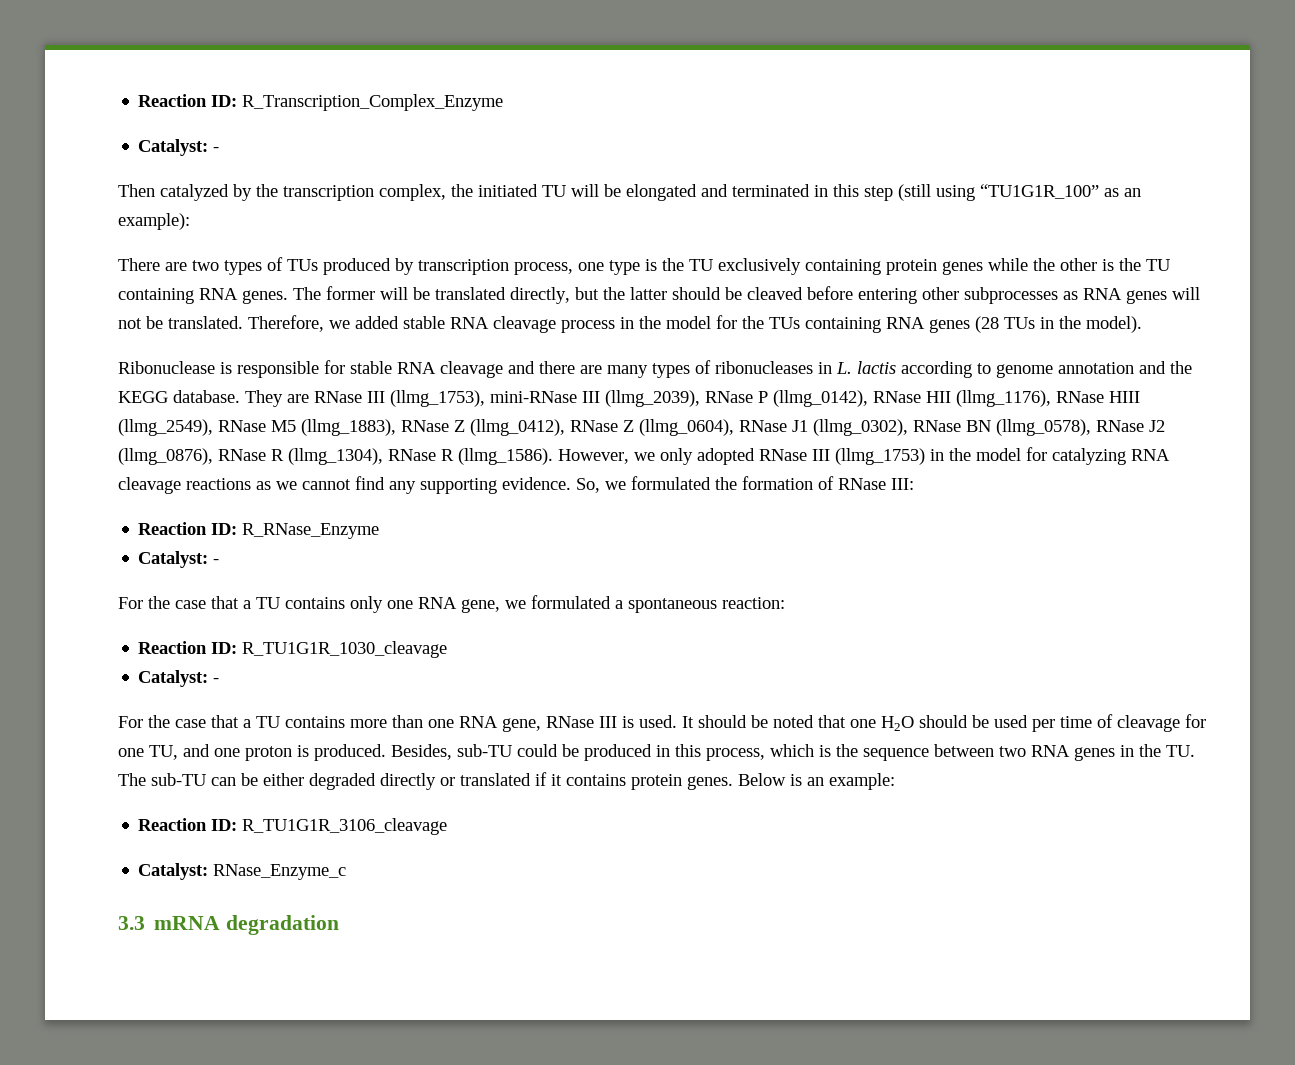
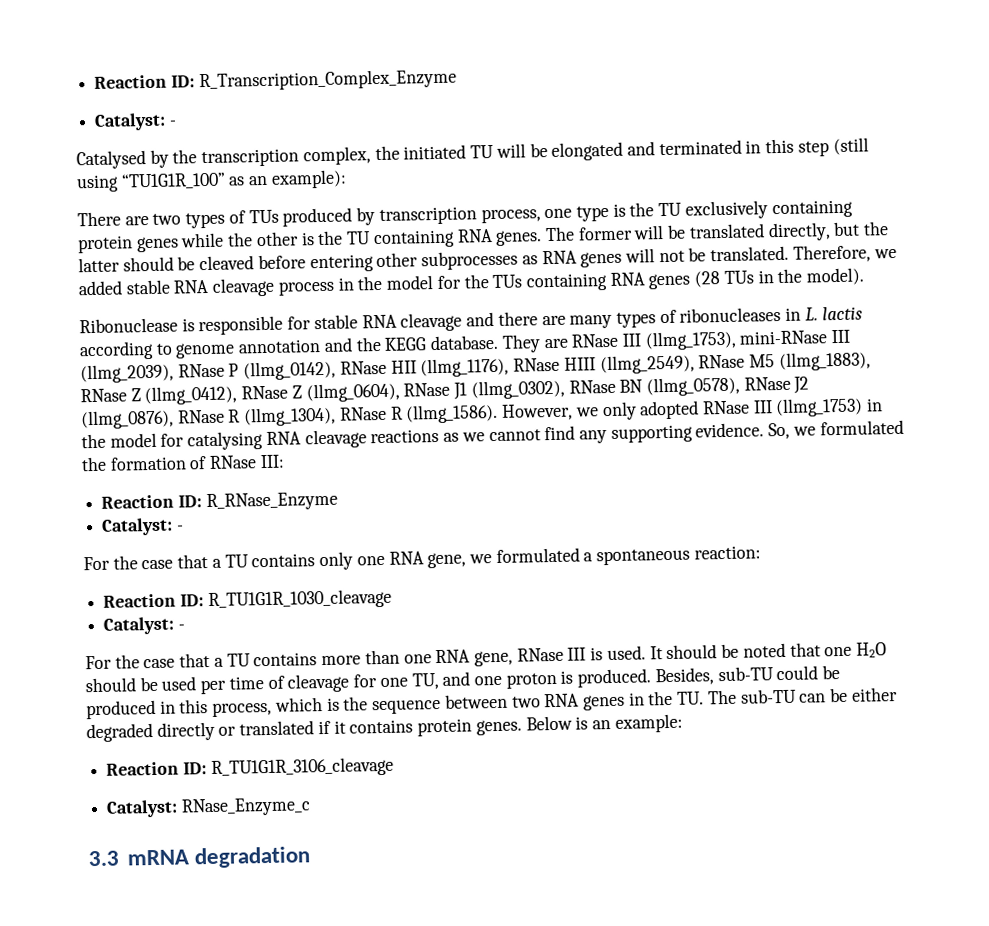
- Then catalyzed by the transcription complex, the initiated TU will be elongated and terminated in this step (still using “TU1G1R_100” as an example):
+ Catalysed by the transcription complex, the initiated TU will be elongated and terminated in this step (still using “TU1G1R_100” as an example):
- However, we only adopted RNase III (llmg_1753) in the model for catalyzing RNA cleavage reactions as we cannot find any supporting evidence.
+ However, we only adopted RNase III (llmg_1753) in the model for catalysing RNA cleavage reactions as we cannot find any supporting evidence.

